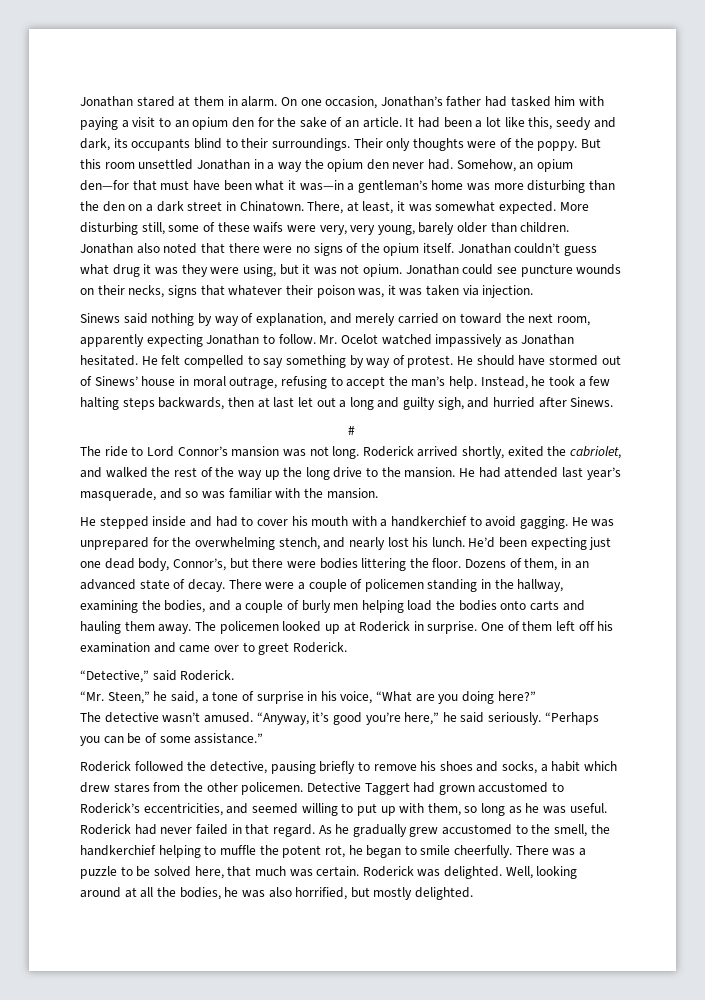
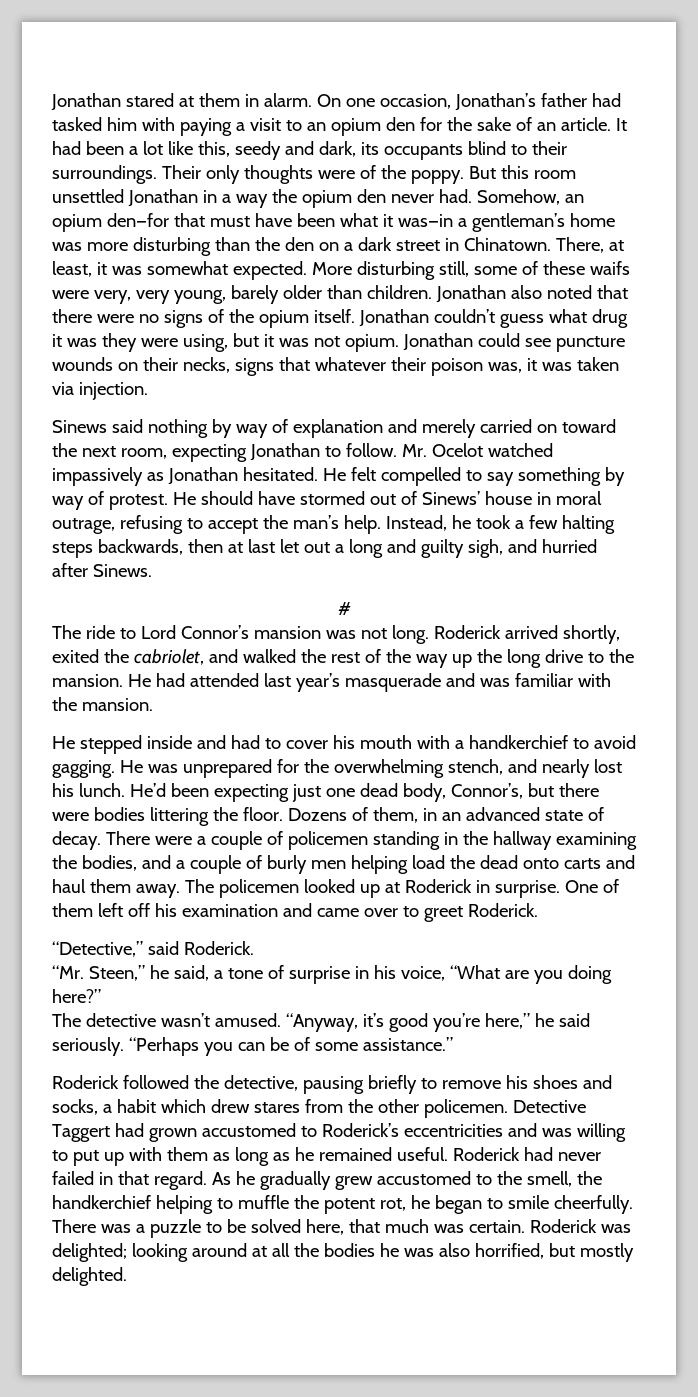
- Sinews said nothing by way of explanation, and merely carried on toward the next room, apparently expecting Jonathan to follow.
+ Sinews said nothing by way of explanation and merely carried on toward the next room, expecting Jonathan to follow.
- He had attended last year’s masquerade, and so was familiar with the mansion.
+ He had attended last year’s masquerade and was familiar with the mansion.
- There were a couple of policemen standing in the hallway, examining the bodies, and a couple of burly men helping load the bodies onto carts and hauling them away.
+ There were a couple of policemen standing in the hallway examining the bodies, and a couple of burly men helping load the dead onto carts and haul them away.
- Detective Taggert had grown accustomed to Roderick’s eccentricities, and seemed willing to put up with them, so long as he was useful.
+ Detective Taggert had grown accustomed to Roderick’s eccentricities and was willing to put up with them as long as he remained useful.
- Roderick was delighted. Well, looking around at all the bodies, he was also horrified, but mostly delighted.
+ Roderick was delighted; looking around at all the bodies he was also horrified, but mostly delighted.

